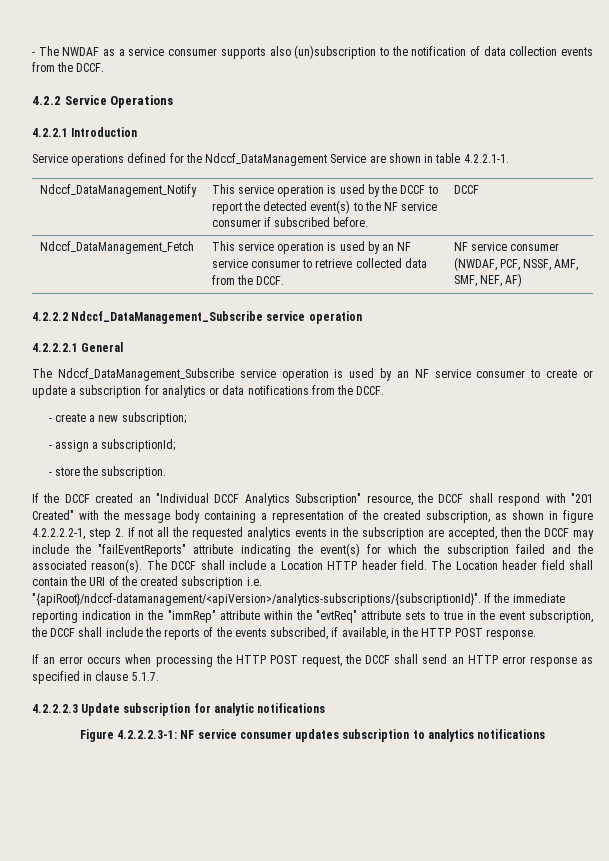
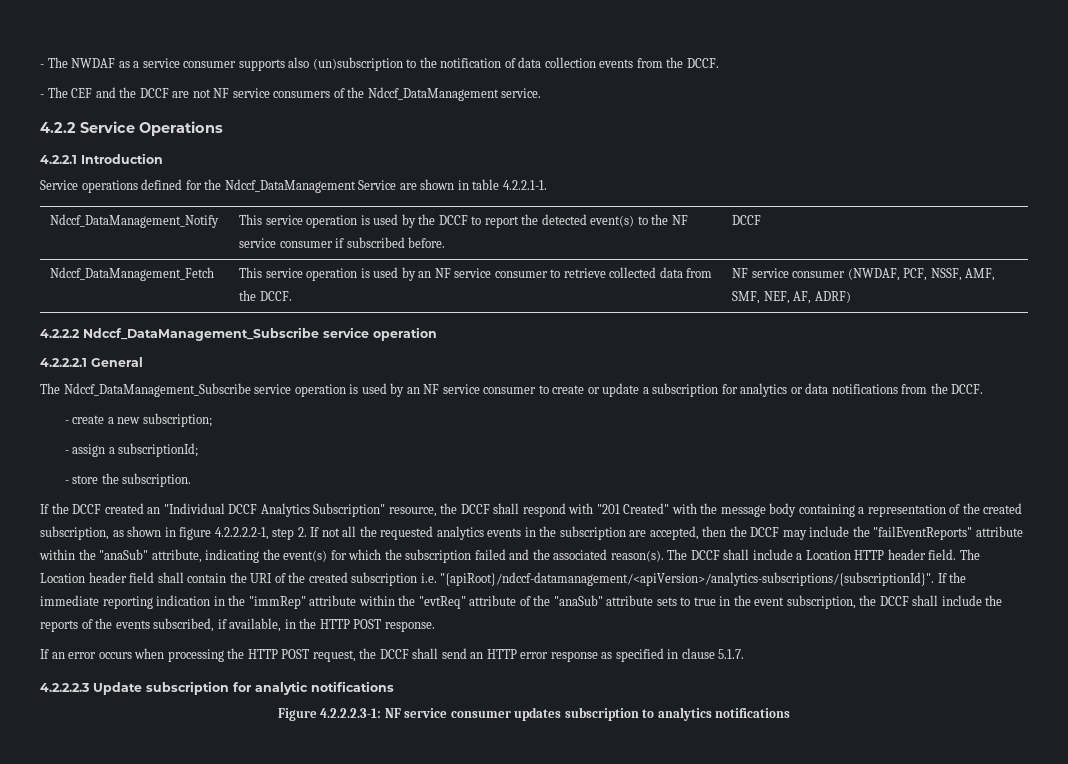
+ - The CEF and the DCCF are not NF service consumers of the Ndccf_DataManagement service.
- Ndccf_DataManagement_Fetch | This service operation is used by an NF service consumer to retrieve collected data from the DCCF. | NF service consumer (NWDAF, PCF, NSSF, AMF, SMF, NEF, AF)
+ Ndccf_DataManagement_Fetch | This service operation is used by an NF service consumer to retrieve collected data from the DCCF. | NF service consumer (NWDAF, PCF, NSSF, AMF, SMF, NEF, AF, ADRF)
- If the DCCF created an "Individual DCCF Analytics Subscription" resource, the DCCF shall respond with "201 Created" with the message body containing a representation of the created subscription, as shown in figure 4.2.2.2.2-1, step 2. If not all the requested analytics events in the subscription are accepted, then the DCCF may include the "failEventReports" attribute indicating the event(s) for which the subscription failed and the associated reason(s).
+ If the DCCF created an "Individual DCCF Analytics Subscription" resource, the DCCF shall respond with "201 Created" with the message body containing a representation of the created subscription, as shown in figure 4.2.2.2.2-1, step 2. If not all the requested analytics events in the subscription are accepted, then the DCCF may include the "failEventReports" attribute within the "anaSub" attribute, indicating the event(s) for which the subscription failed and the associated reason(s).
- If the immediate reporting indication in the "immRep" attribute within the "evtReq" attribute sets to true in the event subscription, the DCCF shall include the reports of the events subscribed, if available, in the HTTP POST response.
+ If the immediate reporting indication in the "immRep" attribute within the "evtReq" attribute of the "anaSub" attribute sets to true in the event subscription, the DCCF shall include the reports of the events subscribed, if available, in the HTTP POST response.

